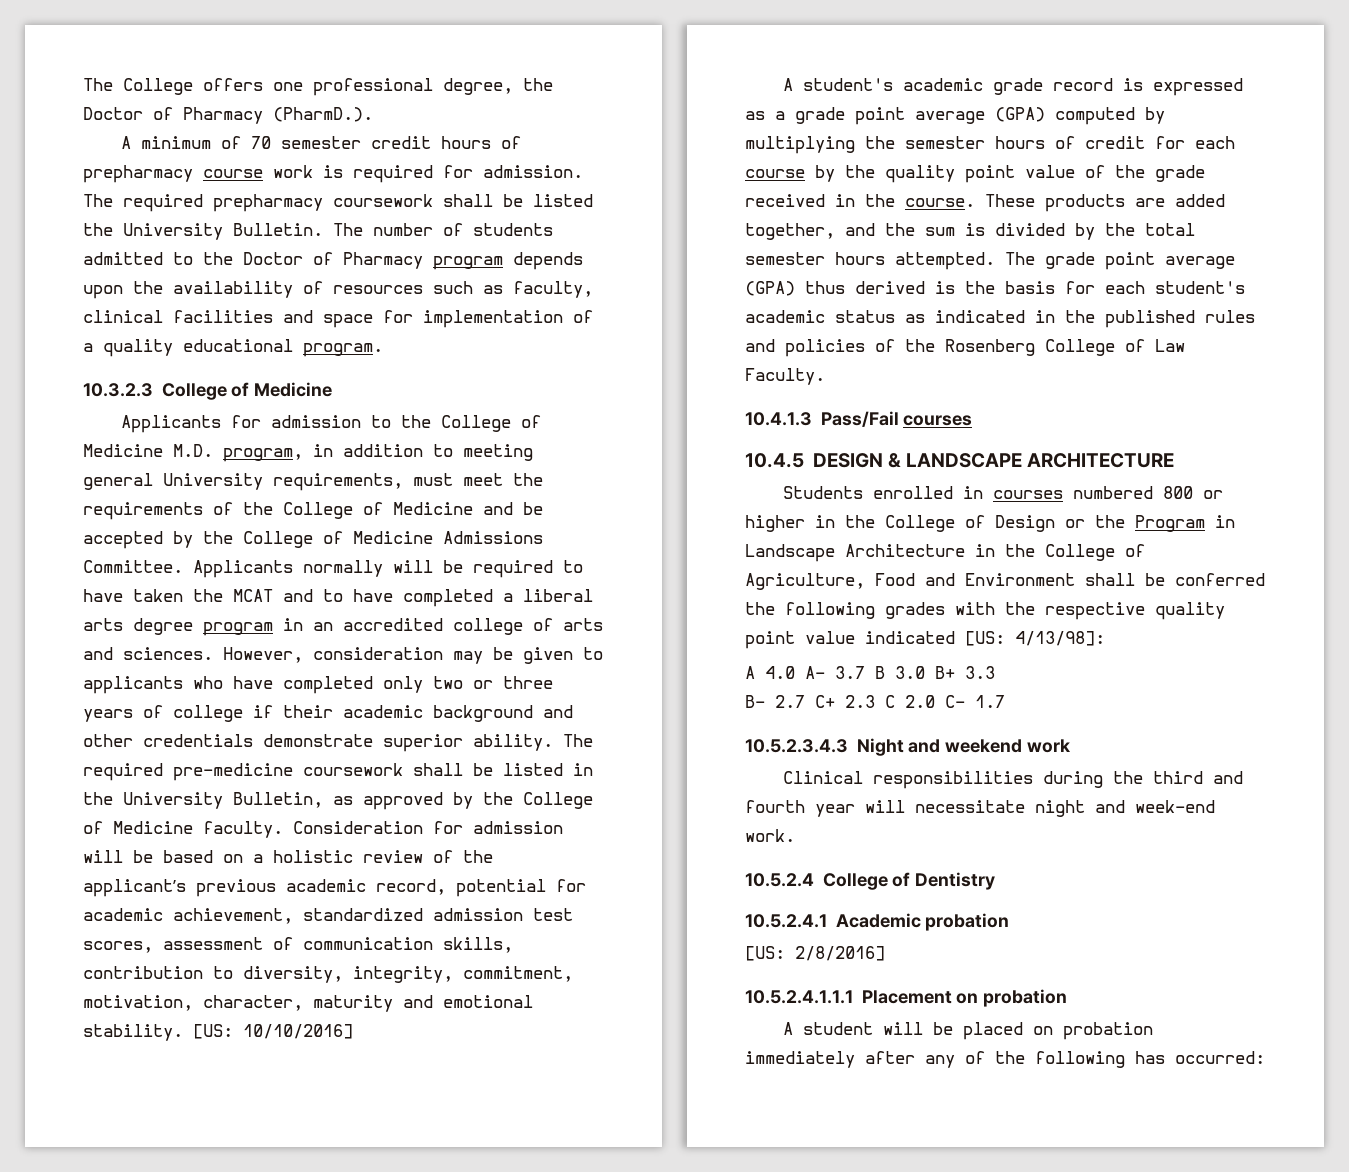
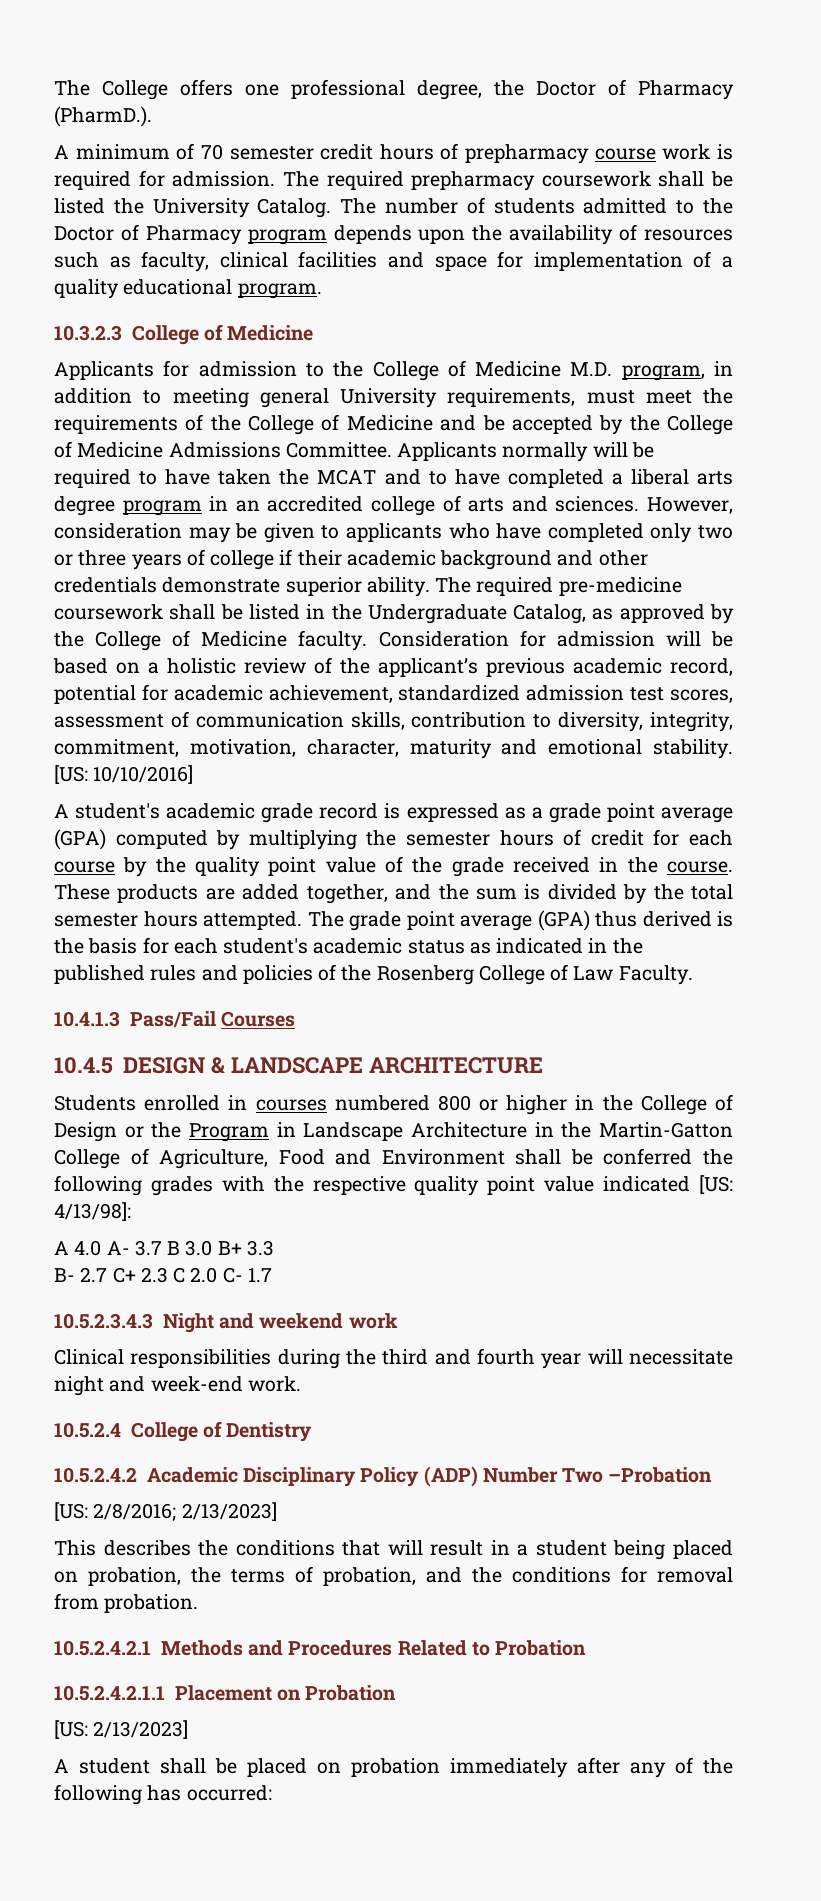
- The required prepharmacy coursework shall be listed the University Bulletin.
+ The required prepharmacy coursework shall be listed the University Catalog.
- The required pre-medicine coursework shall be listed in the University Bulletin, as approved by the College of Medicine faculty.
+ The required pre-medicine coursework shall be listed in the Undergraduate Catalog, as approved by the College of Medicine faculty.
- 10.4.1.3 Pass/Fail courses
+ 10.4.1.3 Pass/Fail Courses
- Students enrolled in courses numbered 800 or higher in the College of Design or the Program in Landscape Architecture in the College of Agriculture, Food and Environment shall be conferred the following grades with the respective quality point value indicated [US: 4/13/98]:
+ Students enrolled in courses numbered 800 or higher in the College of Design or the Program in Landscape Architecture in the Martin-Gatton College of Agriculture, Food and Environment shall be conferred the following grades with the respective quality point value indicated [US: 4/13/98]:
- 10.5.2.4.1 Academic probation
- [US: 2/8/2016]
- 10.5.2.4.1.1.1 Placement on probation
+ 10.5.2.4.2 Academic Disciplinary Policy (ADP) Number Two –Probation
+ [US: 2/8/2016; 2/13/2023]
+ This describes the conditions that will result in a student being placed on probation, the terms of probation, and the conditions for removal from probation.
+ 10.5.2.4.2.1 Methods and Procedures Related to Probation
+ 10.5.2.4.2.1.1 Placement on Probation
+ [US: 2/13/2023]
- A student will be placed on probation immediately after any of the following has occurred:
+ A student shall be placed on probation immediately after any of the following has occurred:

